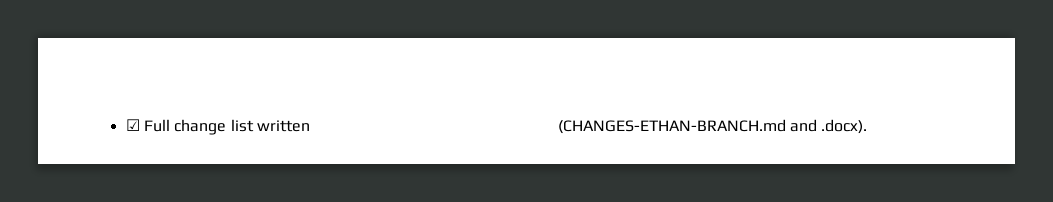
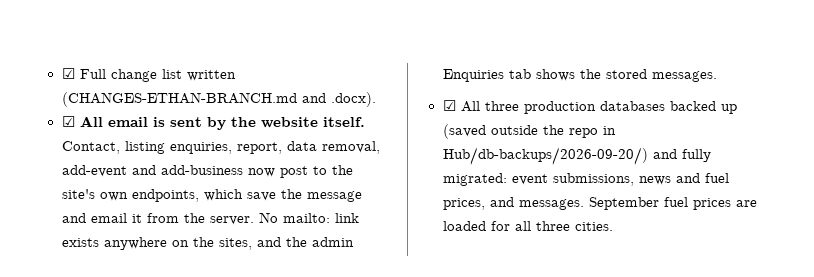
+ ☑ All email is sent by the website itself. Contact, listing enquiries, report, data removal, add-event and add-business now post to the site's own endpoints, which save the message and email it from the server. No mailto: link exists anywhere on the sites, and the admin Enquiries tab shows the stored messages.
+ ☑ All three production databases backed up (saved outside the repo in Hub/db-backups/2026-09-20/) and fully migrated: event submissions, news and fuel prices, and messages. September fuel prices are loaded for all three cities.

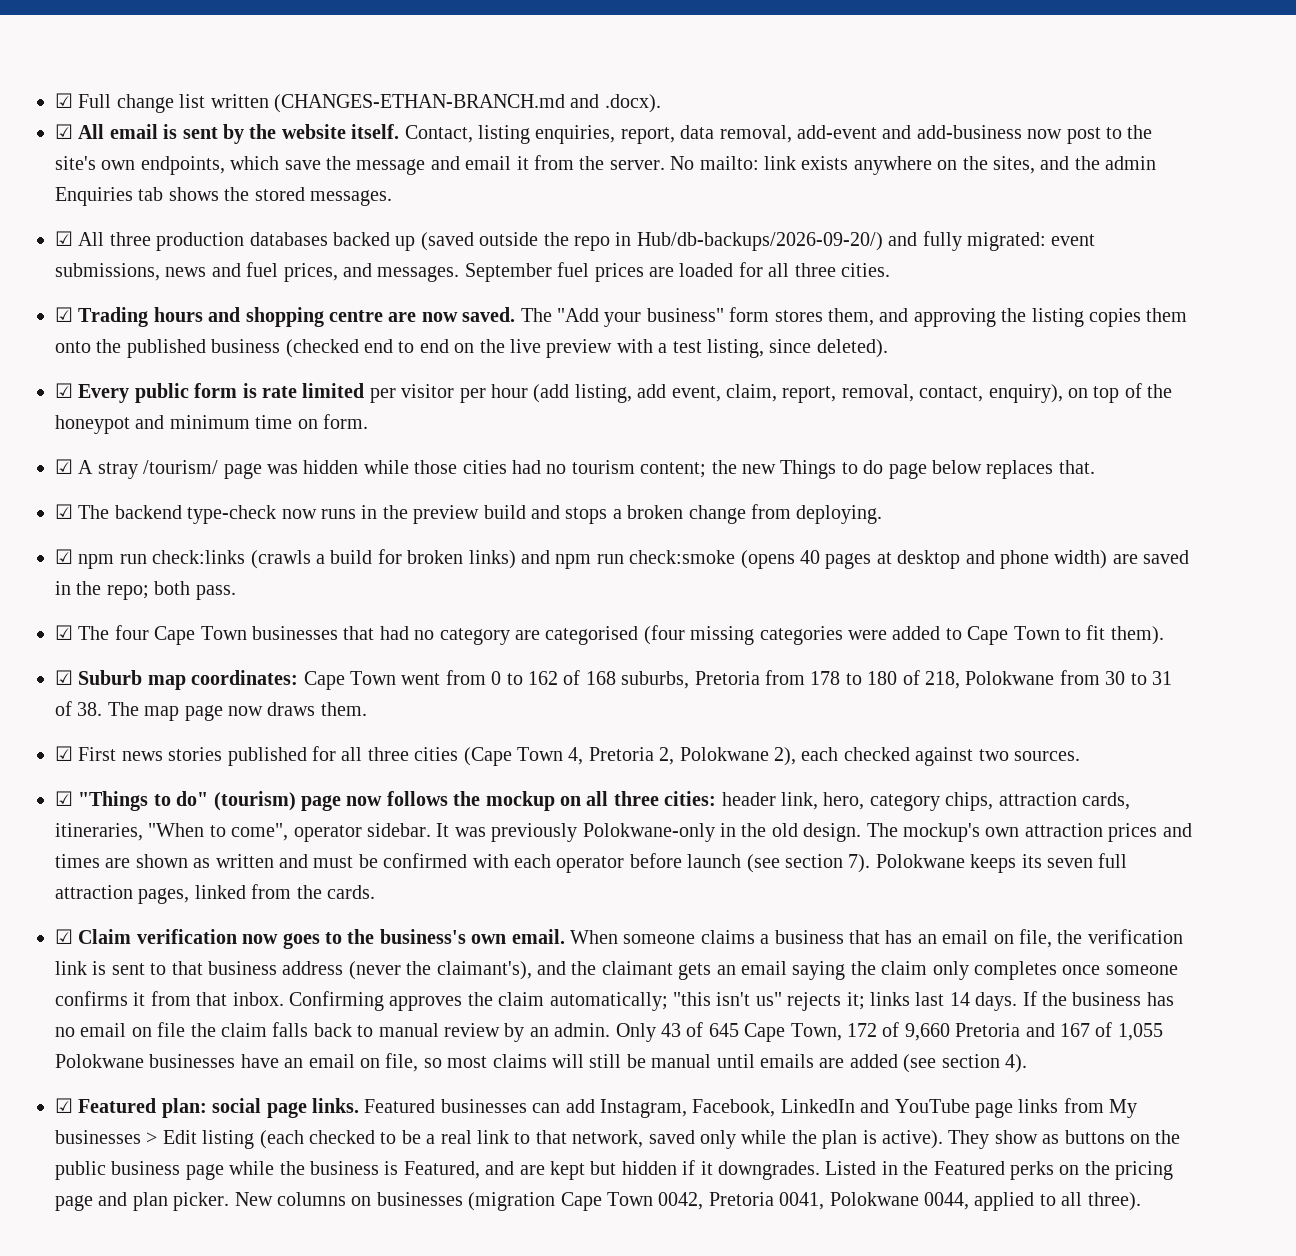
+ ☑ Trading hours and shopping centre are now saved. The "Add your business" form stores them, and approving the listing copies them onto the published business (checked end to end on the live preview with a test listing, since deleted).
+ ☑ Every public form is rate limited per visitor per hour (add listing, add event, claim, report, removal, contact, enquiry), on top of the honeypot and minimum time on form.
+ ☑ A stray /tourism/ page was hidden while those cities had no tourism content; the new Things to do page below replaces that.
+ ☑ The backend type-check now runs in the preview build and stops a broken change from deploying.
+ ☑ npm run check:links (crawls a build for broken links) and npm run check:smoke (opens 40 pages at desktop and phone width) are saved in the repo; both pass.
+ ☑ The four Cape Town businesses that had no category are categorised (four missing categories were added to Cape Town to fit them).
+ ☑ Suburb map coordinates: Cape Town went from 0 to 162 of 168 suburbs, Pretoria from 178 to 180 of 218, Polokwane from 30 to 31 of 38. The map page now draws them.
+ ☑ First news stories published for all three cities (Cape Town 4, Pretoria 2, Polokwane 2), each checked against two sources.
+ ☑ "Things to do" (tourism) page now follows the mockup on all three cities: header link, hero, category chips, attraction cards, itineraries, "When to come", operator sidebar. It was previously Polokwane-only in the old design. The mockup's own attraction prices and times are shown as written and must be confirmed with each operator before launch (see section 7). Polokwane keeps its seven full attraction pages, linked from the cards.
+ ☑ Claim verification now goes to the business's own email. When someone claims a business that has an email on file, the verification link is sent to that business address (never the claimant's), and the claimant gets an email saying the claim only completes once someone confirms it from that inbox. Confirming approves the claim automatically; "this isn't us" rejects it; links last 14 days. If the business has no email on file the claim falls back to manual review by an admin. Only 43 of 645 Cape Town, 172 of 9,660 Pretoria and 167 of 1,055 Polokwane businesses have an email on file, so most claims will still be manual until emails are added (see section 4).
+ ☑ Featured plan: social page links. Featured businesses can add Instagram, Facebook, LinkedIn and YouTube page links from My businesses > Edit listing (each checked to be a real link to that network, saved only while the plan is active). They show as buttons on the public business page while the business is Featured, and are kept but hidden if it downgrades. Listed in the Featured perks on the pricing page and plan picker. New columns on businesses (migration Cape Town 0042, Pretoria 0041, Polokwane 0044, applied to all three).

